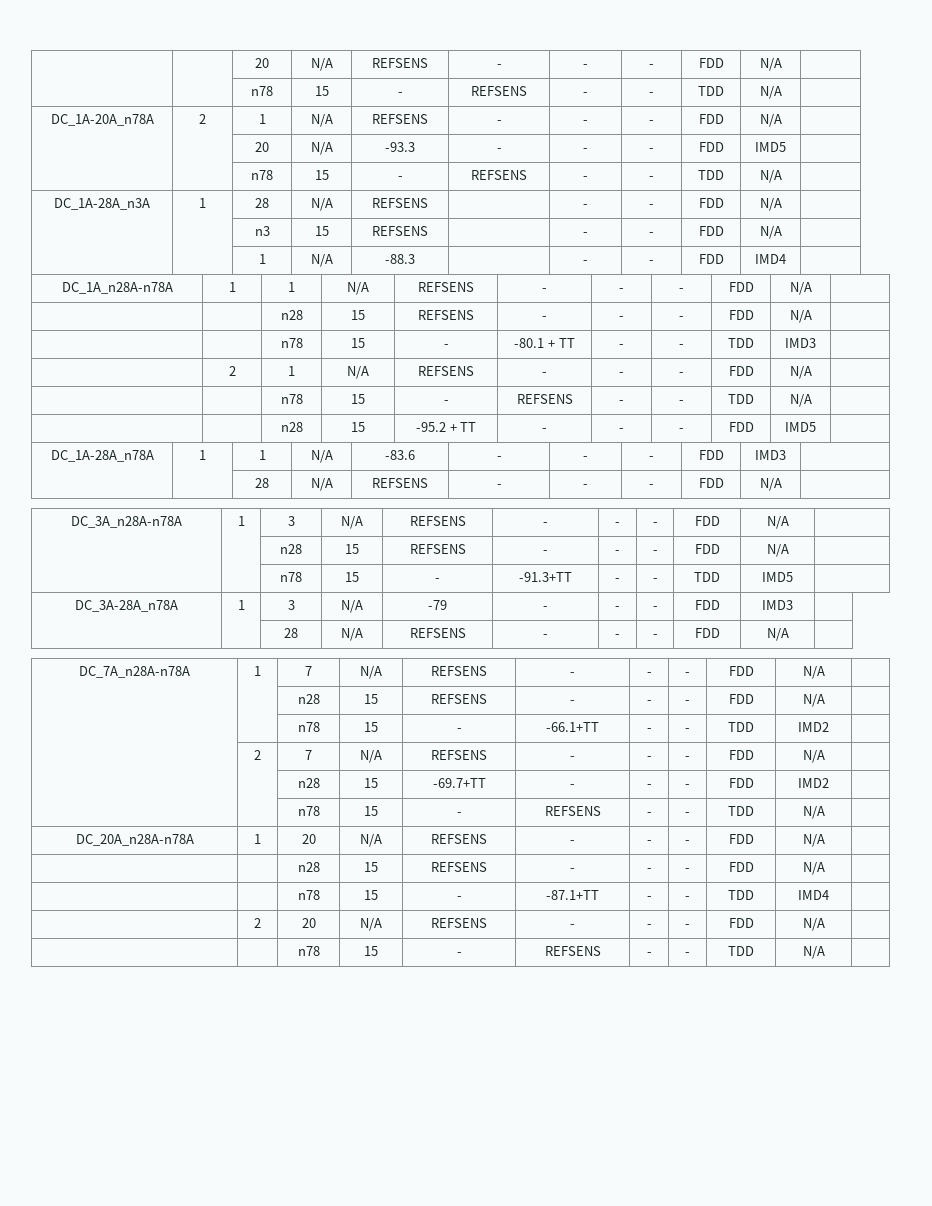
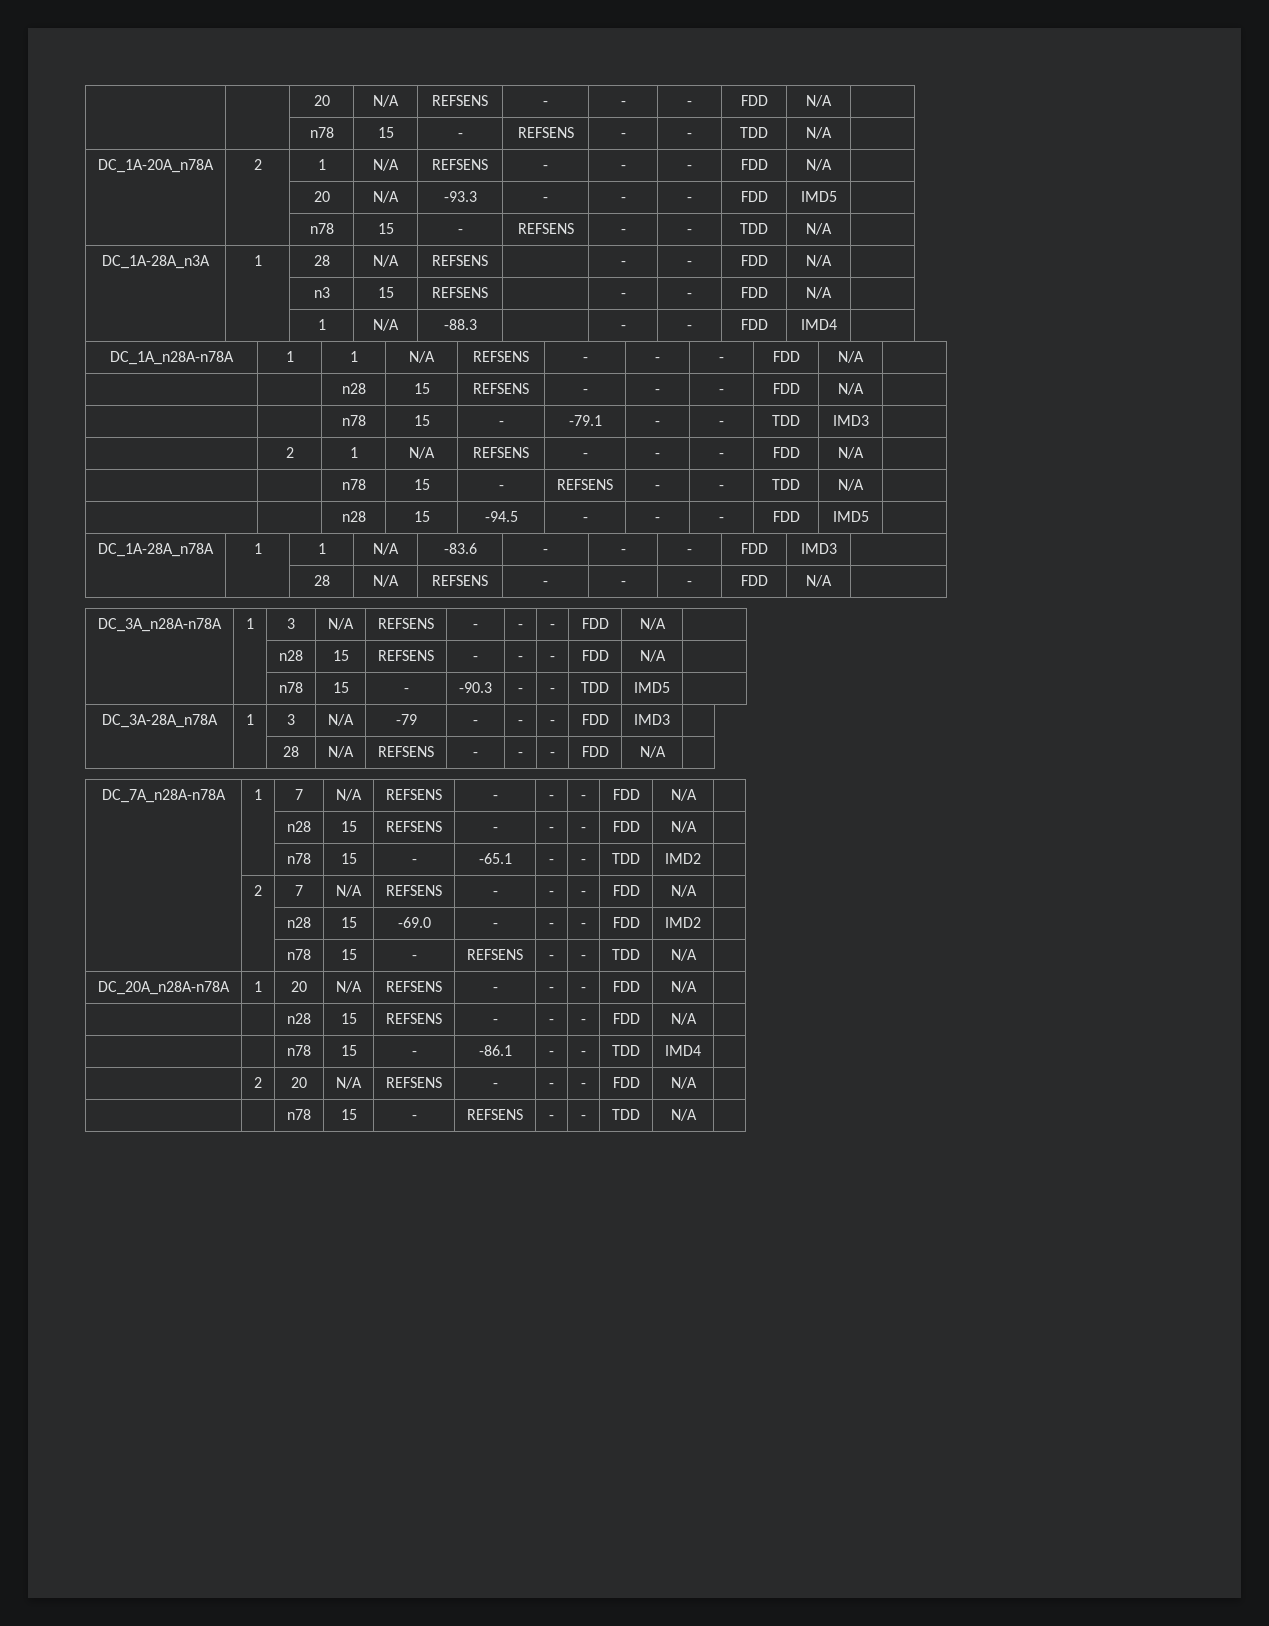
- | | n78 | 15 | - | -80.1 + TT | - | - | TDD | IMD3 |
+ | | n78 | 15 | - | -79.1 | - | - | TDD | IMD3 |
- | | n28 | 15 | -95.2 + TT | - | - | - | FDD | IMD5 |
+ | | n28 | 15 | -94.5 | - | - | - | FDD | IMD5 |
- | | n78 | 15 | - | -91.3+TT | - | - | TDD | IMD5 |
+ | | n78 | 15 | - | -90.3 | - | - | TDD | IMD5 |
- | | n78 | 15 | - | -66.1+TT | - | - | TDD | IMD2 |
+ | | n78 | 15 | - | -65.1 | - | - | TDD | IMD2 |
- | | n28 | 15 | -69.7+TT | - | - | - | FDD | IMD2 |
+ | | n28 | 15 | -69.0 | - | - | - | FDD | IMD2 |
- | | n78 | 15 | - | -87.1+TT | - | - | TDD | IMD4 |
+ | | n78 | 15 | - | -86.1 | - | - | TDD | IMD4 |

